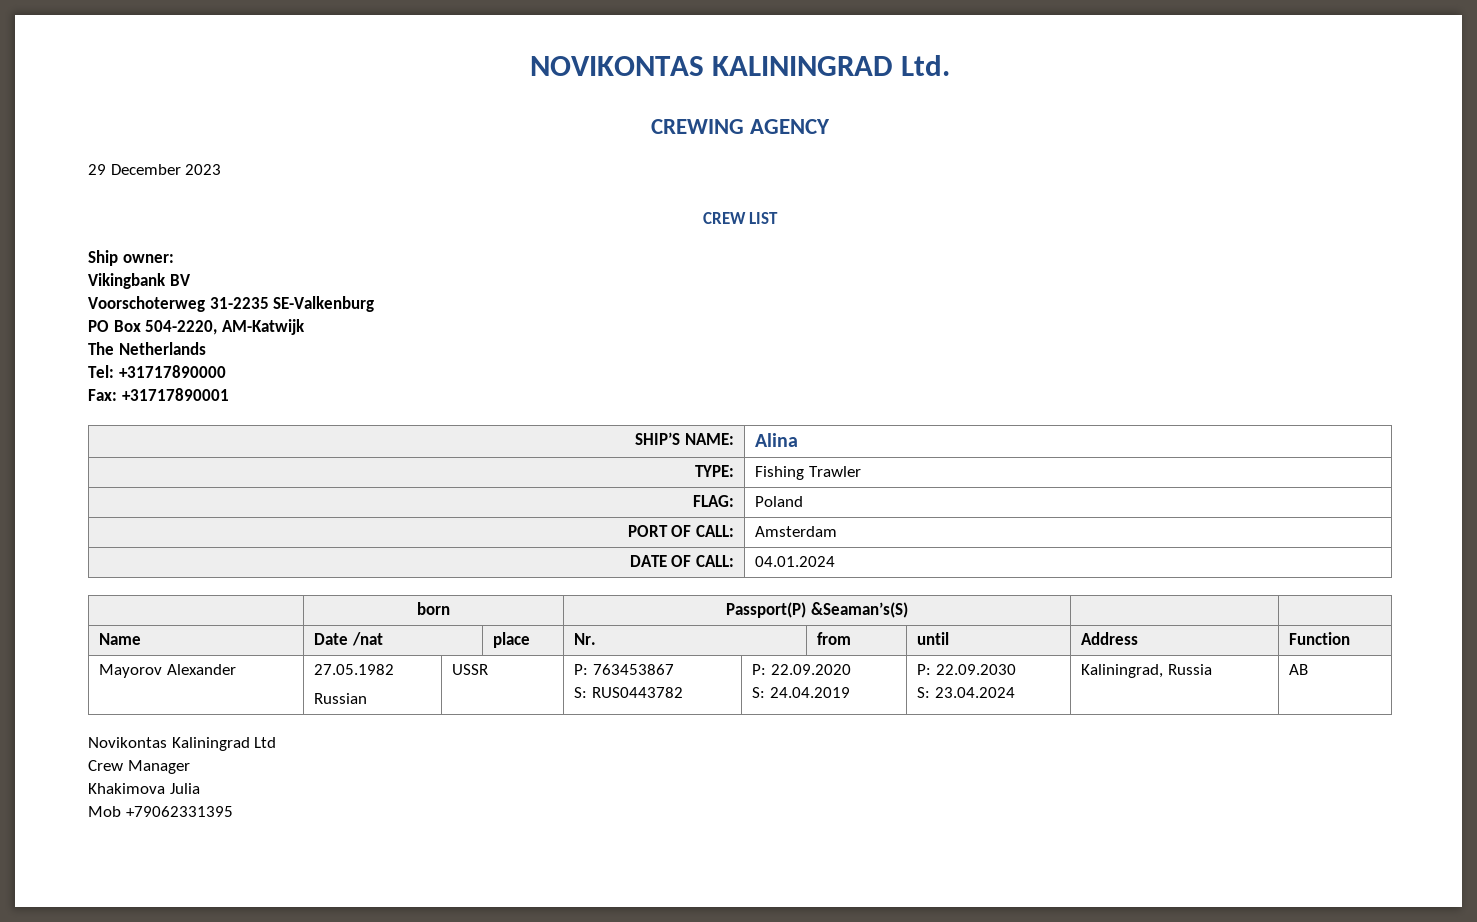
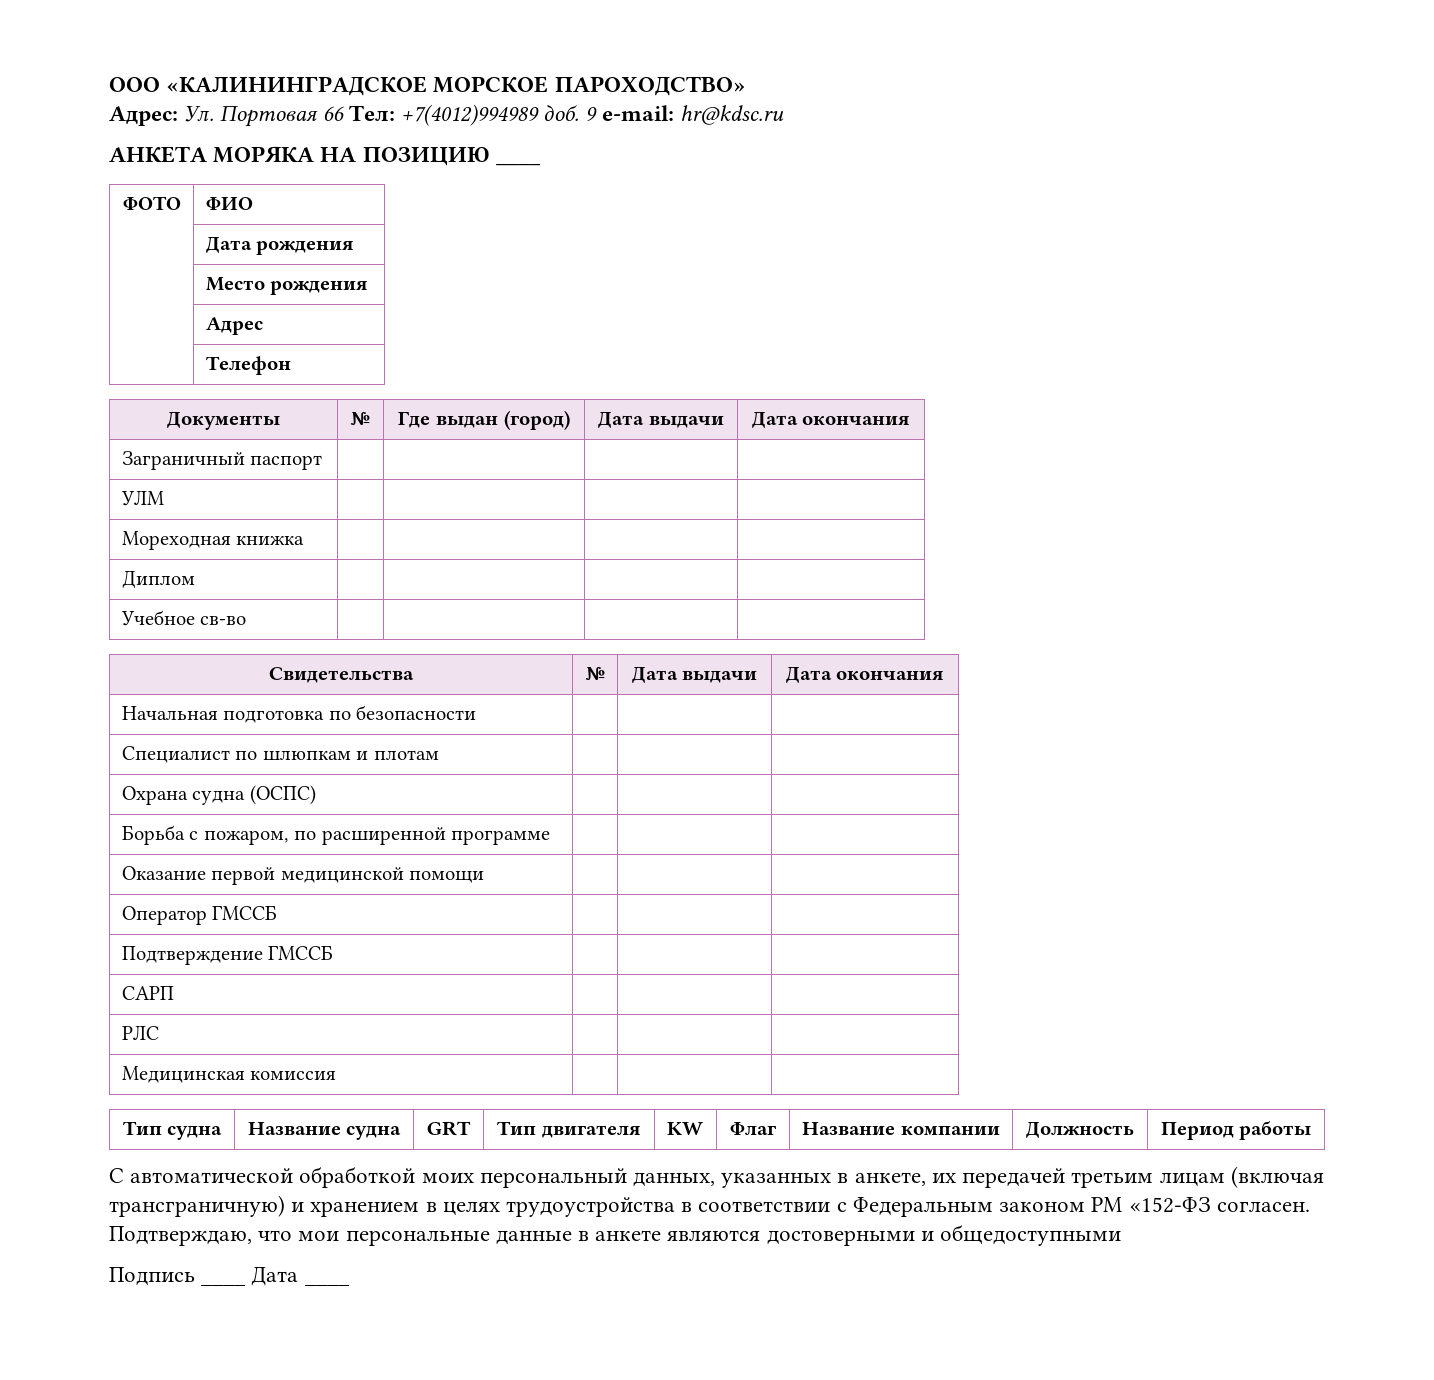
- NOVIKONTAS KALININGRAD Ltd.
- CREWING AGENCY
- 29 December 2023
- CREW LIST
- Ship owner:
- Vikingbank BV
- Voorschoterweg 31-2235 SE-Valkenburg
- PO Box 504-2220, AM-Katwijk
- The Netherlands
- Tel: +31717890000
- Fax: +31717890001
- SHIP’S NAME: | Alina
- TYPE: | Fishing Trawler
- FLAG: | Poland
- PORT OF CALL: | Amsterdam
- DATE OF CALL: | 04.01.2024
- | born | Passport(P) &Seaman’s(S) | |
- Name | Date /nat | place | Nr. | from | until | Address | Function
- Mayorov Alexander | 27.05.1982
- Russian | USSR | P: 763453867
- S: RUS0443782 | P: 22.09.2020
- S: 24.04.2019 | P: 22.09.2030
- S: 23.04.2024 | Kaliningrad, Russia | AB
- Novikontas Kaliningrad Ltd
- Crew Manager
- Khakimova Julia
- Mob +79062331395
+ ООО «КАЛИНИНГРАДСКОЕ МОРСКОЕ ПАРОХОДСТВО»
+ Адрес: Ул. Портовая 66 Тел: +7(4012)994989 доб. 9 e-mail: hr@kdsc.ru
+ АНКЕТА МОРЯКА НА ПОЗИЦИЮ ____
+ ФОТО | ФИО
+ | Дата рождения
+ | Место рождения
+ | Адрес
+ | Телефон
+ Документы | № | Где выдан (город) | Дата выдачи | Дата окончания
+ Заграничный паспорт | | | |
+ УЛМ | | | |
+ Мореходная книжка | | | |
+ Диплом | | | |
+ Учебное св-во | | | |
+ Свидетельства | № | Дата выдачи | Дата окончания
+ Начальная подготовка по безопасности | | |
+ Специалист по шлюпкам и плотам | | |
+ Охрана судна (ОСПС) | | |
+ Борьба с пожаром, по расширенной программе | | |
+ Оказание первой медицинской помощи | | |
+ Оператор ГМССБ | | |
+ Подтверждение ГМССБ | | |
+ САРП | | |
+ РЛС | | |
+ Медицинская комиссия | | |
+ Тип судна | Название судна | GRT | Тип двигателя | KW | Флаг | Название компании | Должность | Период работы
+ С автоматической обработкой моих персональный данных, указанных в анкете, их передачей третьим лицам (включая трансграничную) и хранением в целях трудоустройства в соответствии с Федеральным законом РМ «152-ФЗ согласен. Подтверждаю, что мои персональные данные в анкете являются достоверными и общедоступными
+ Подпись ____ Дата ____

